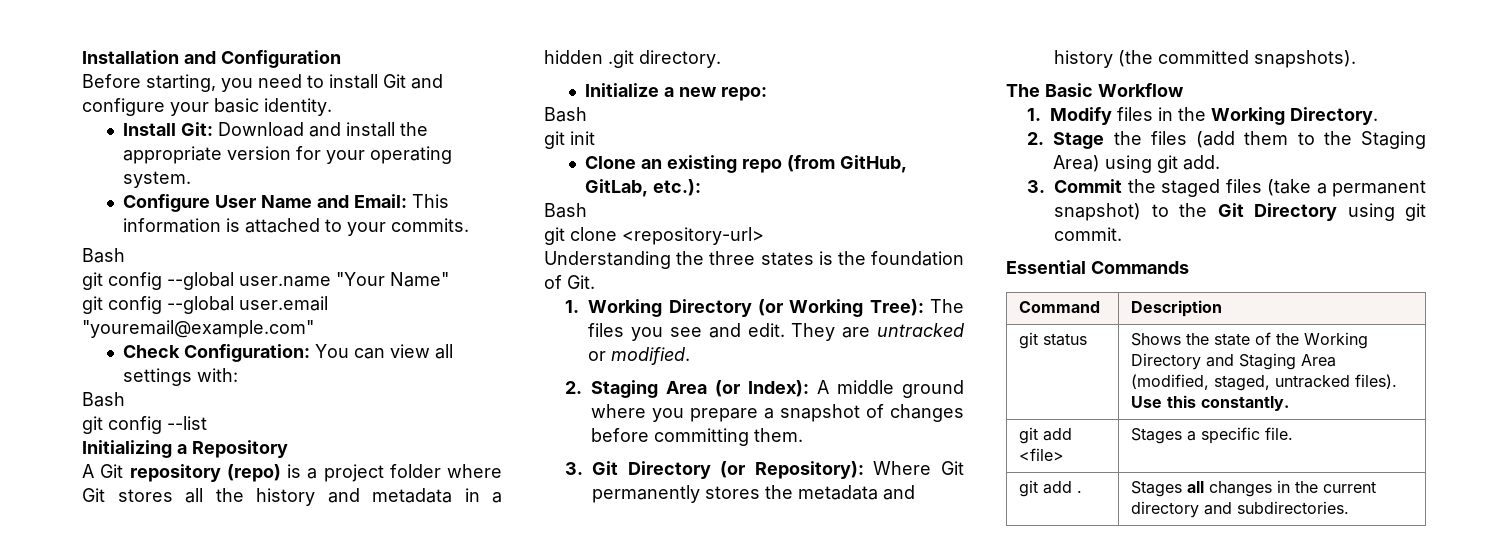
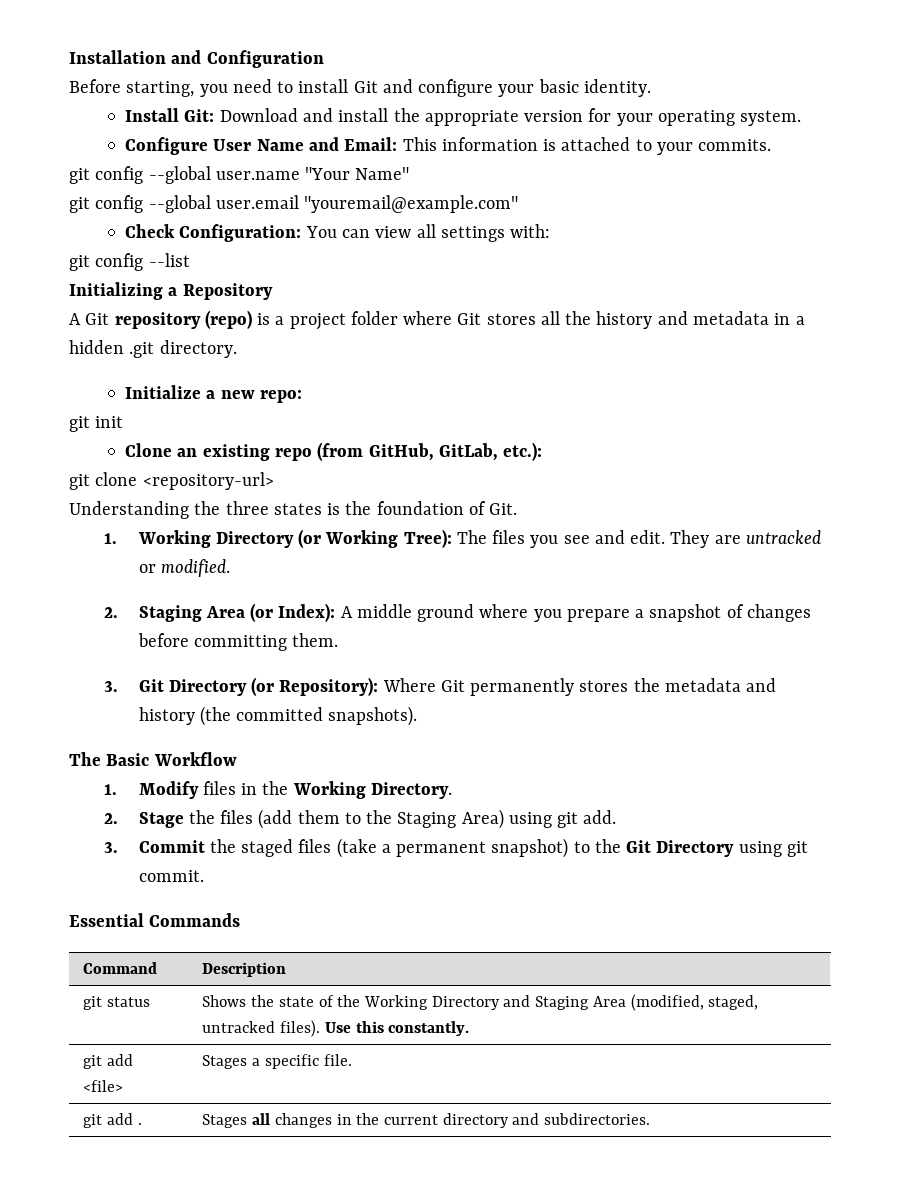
  Configure User Name and Email: This information is attached to your commits.
- Bash
  Check Configuration: You can view all settings with:
- Bash
  Initialize a new repo:
- Bash
  Clone an existing repo (from GitHub, GitLab, etc.):
- Bash

